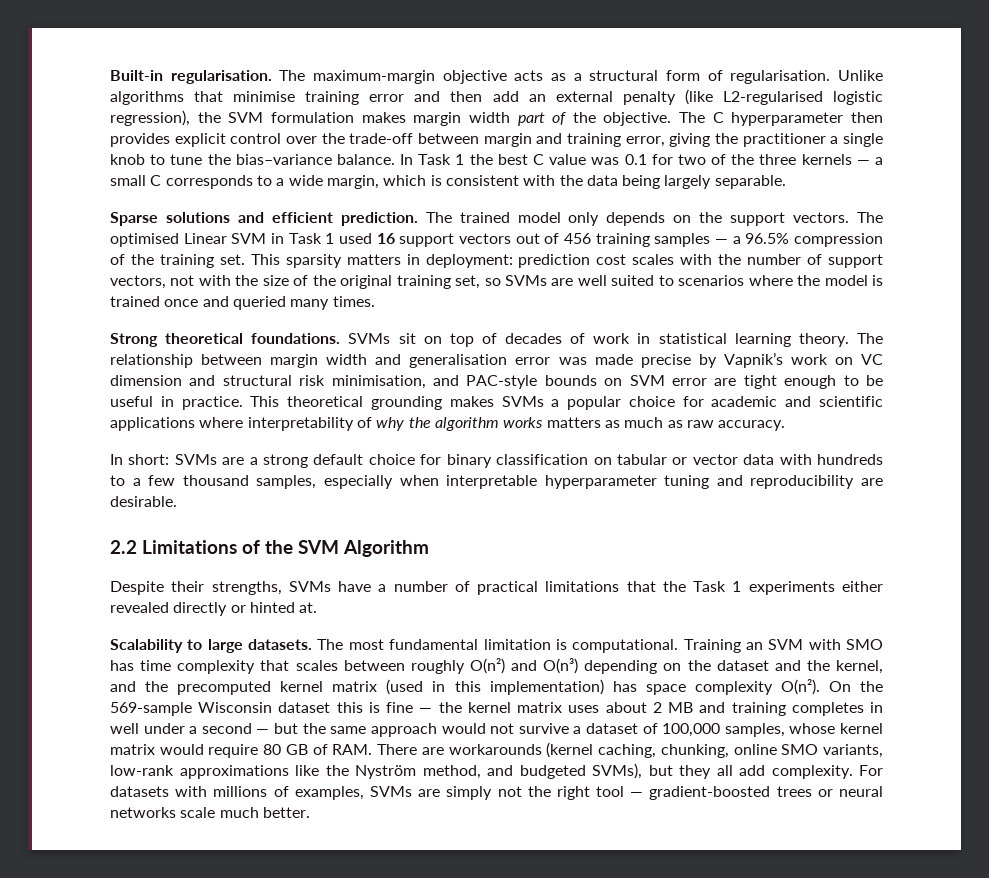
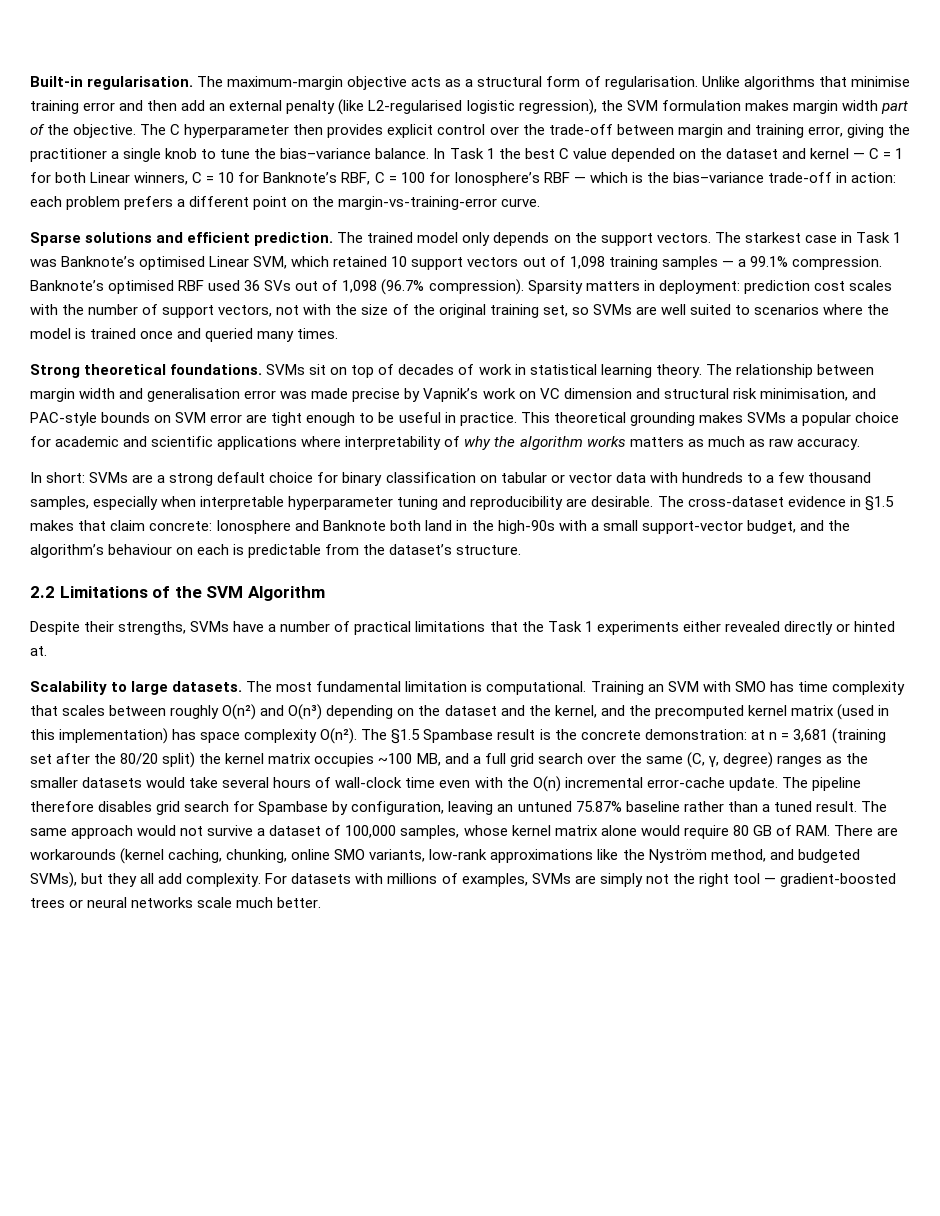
- In Task 1 the best C value was 0.1 for two of the three kernels — a small C corresponds to a wide margin, which is consistent with the data being largely separable.
+ In Task 1 the best C value depended on the dataset and kernel — C = 1 for both Linear winners, C = 10 for Banknote’s RBF, C = 100 for Ionosphere’s RBF — which is the bias–variance trade-off in action: each problem prefers a different point on the margin-vs-training-error curve.
- The optimised Linear SVM in Task 1 used 16 support vectors out of 456 training samples — a 96.5% compression of the training set. This sparsity matters in deployment: prediction cost scales with the number of support vectors, not with the size of the original training set, so SVMs are well suited to scenarios where the model is trained once and queried many times.
+ The starkest case in Task 1 was Banknote’s optimised Linear SVM, which retained 10 support vectors out of 1,098 training samples — a 99.1% compression. Banknote’s optimised RBF used 36 SVs out of 1,098 (96.7% compression). Sparsity matters in deployment: prediction cost scales with the number of support vectors, not with the size of the original training set, so SVMs are well suited to scenarios where the model is trained once and queried many times.
+ The cross-dataset evidence in §1.5 makes that claim concrete: Ionosphere and Banknote both land in the high-90s with a small support-vector budget, and the algorithm’s behaviour on each is predictable from the dataset’s structure.
- On the 569-sample Wisconsin dataset this is fine — the kernel matrix uses about 2 MB and training completes in well under a second — but the same approach would not survive a dataset of 100,000 samples, whose kernel matrix would require 80 GB of RAM. There are workarounds (kernel caching, chunking, online SMO variants, low-rank approximations like the Nyström method, and budgeted SVMs), but they all add complexity.
+ The §1.5 Spambase result is the concrete demonstration: at n = 3,681 (training set after the 80/20 split) the kernel matrix occupies ~100 MB, and a full grid search over the same (C, γ, degree) ranges as the smaller datasets would take several hours of wall-clock time even with the O(n) incremental error-cache update. The pipeline therefore disables grid search for Spambase by configuration, leaving an untuned 75.87% baseline rather than a tuned result. The same approach would not survive a dataset of 100,000 samples, whose kernel matrix alone would require 80 GB of RAM. There are workarounds (kernel caching, chunking, online SMO variants, low-rank approximations like the Nyström method, and budgeted SVMs), but they all add complexity.

